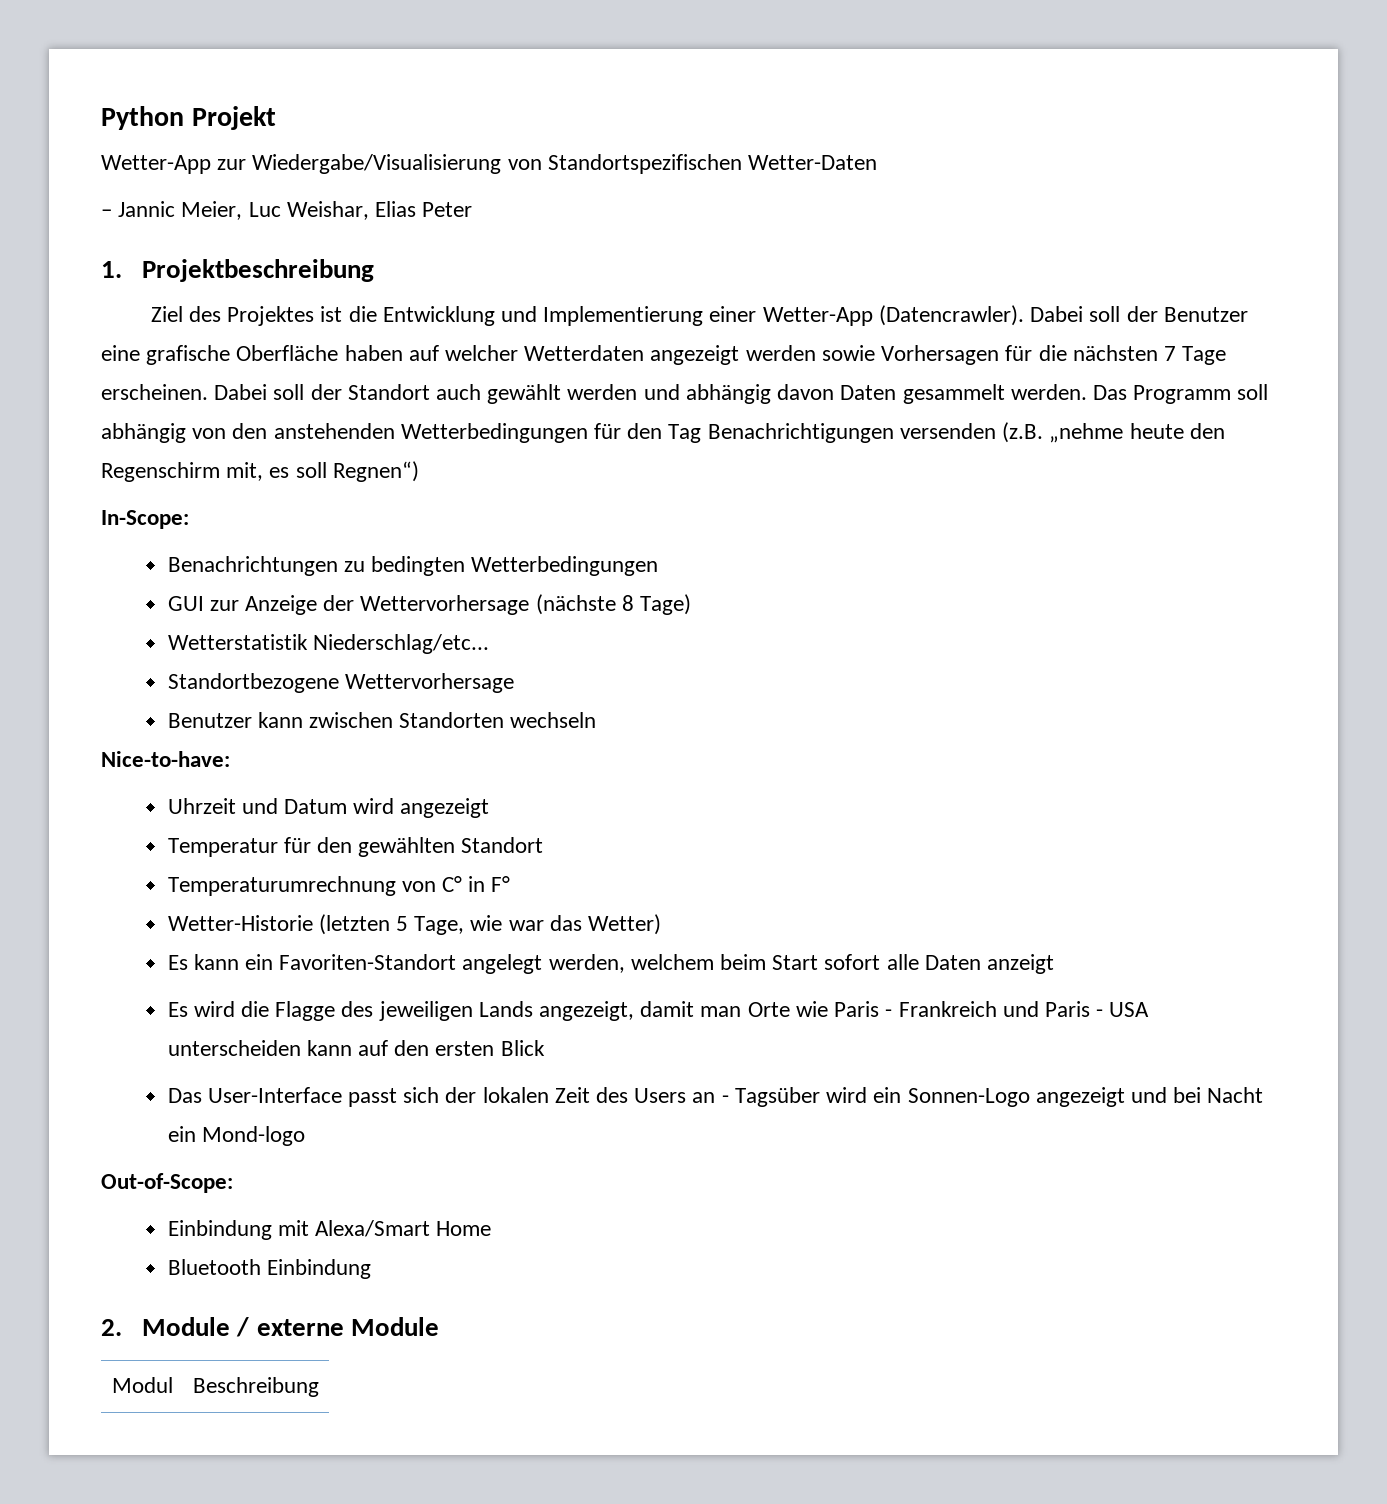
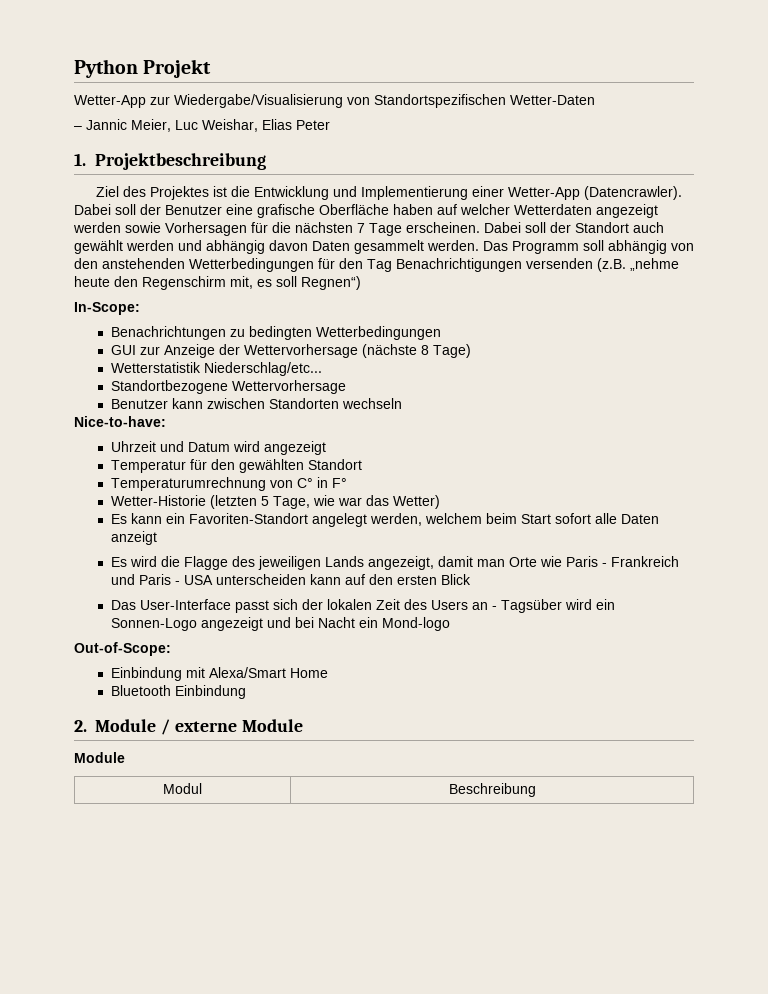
  2. Module / externe Module
+ Module

